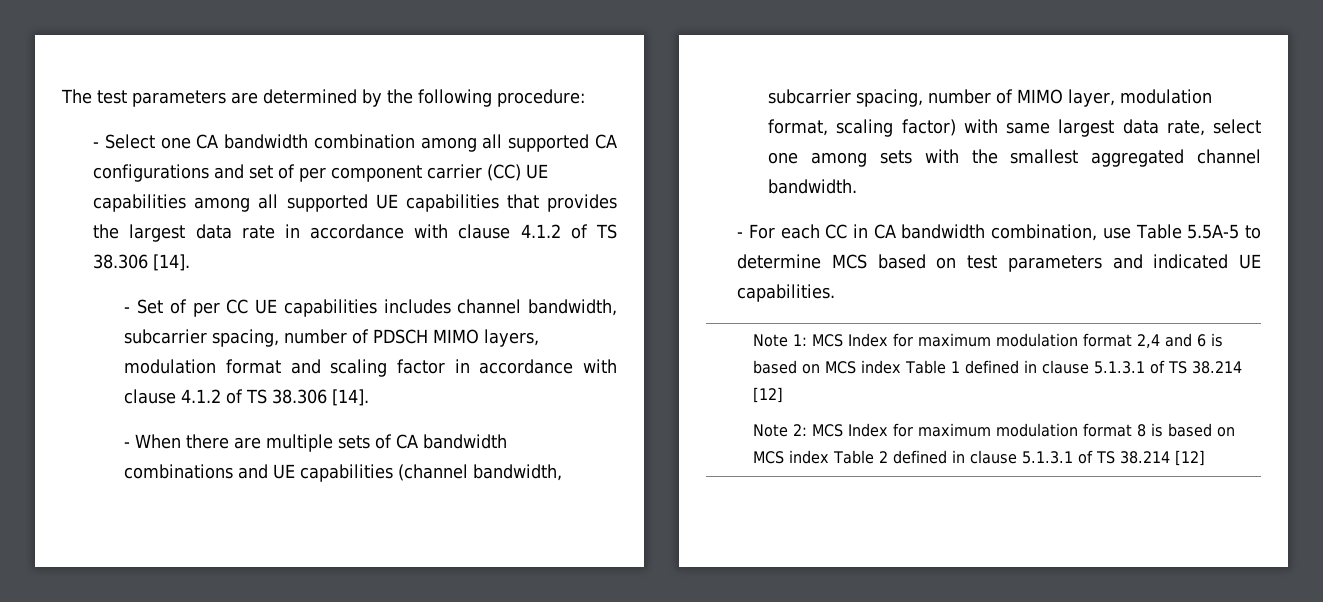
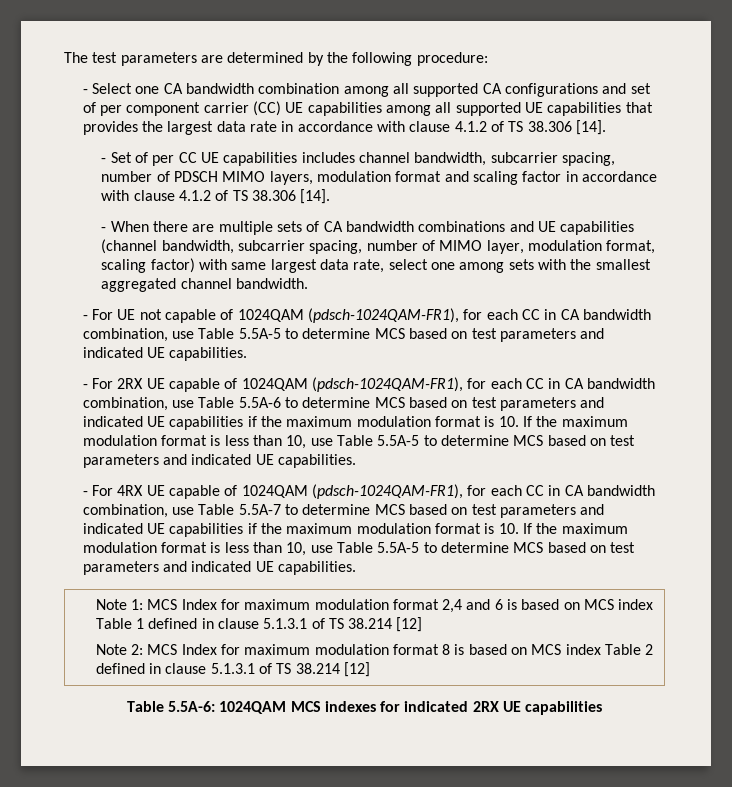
- - For each CC in CA bandwidth combination, use Table 5.5A-5 to determine MCS based on test parameters and indicated UE capabilities.
+ - For UE not capable of 1024QAM (pdsch-1024QAM-FR1), for each CC in CA bandwidth combination, use Table 5.5A-5 to determine MCS based on test parameters and indicated UE capabilities.
+ - For 2RX UE capable of 1024QAM (pdsch-1024QAM-FR1), for each CC in CA bandwidth combination, use Table 5.5A-6 to determine MCS based on test parameters and indicated UE capabilities if the maximum modulation format is 10. If the maximum modulation format is less than 10, use Table 5.5A-5 to determine MCS based on test parameters and indicated UE capabilities.
+ - For 4RX UE capable of 1024QAM (pdsch-1024QAM-FR1), for each CC in CA bandwidth combination, use Table 5.5A-7 to determine MCS based on test parameters and indicated UE capabilities if the maximum modulation format is 10. If the maximum modulation format is less than 10, use Table 5.5A-5 to determine MCS based on test parameters and indicated UE capabilities.
+ Table 5.5A-6: 1024QAM MCS indexes for indicated 2RX UE capabilities

